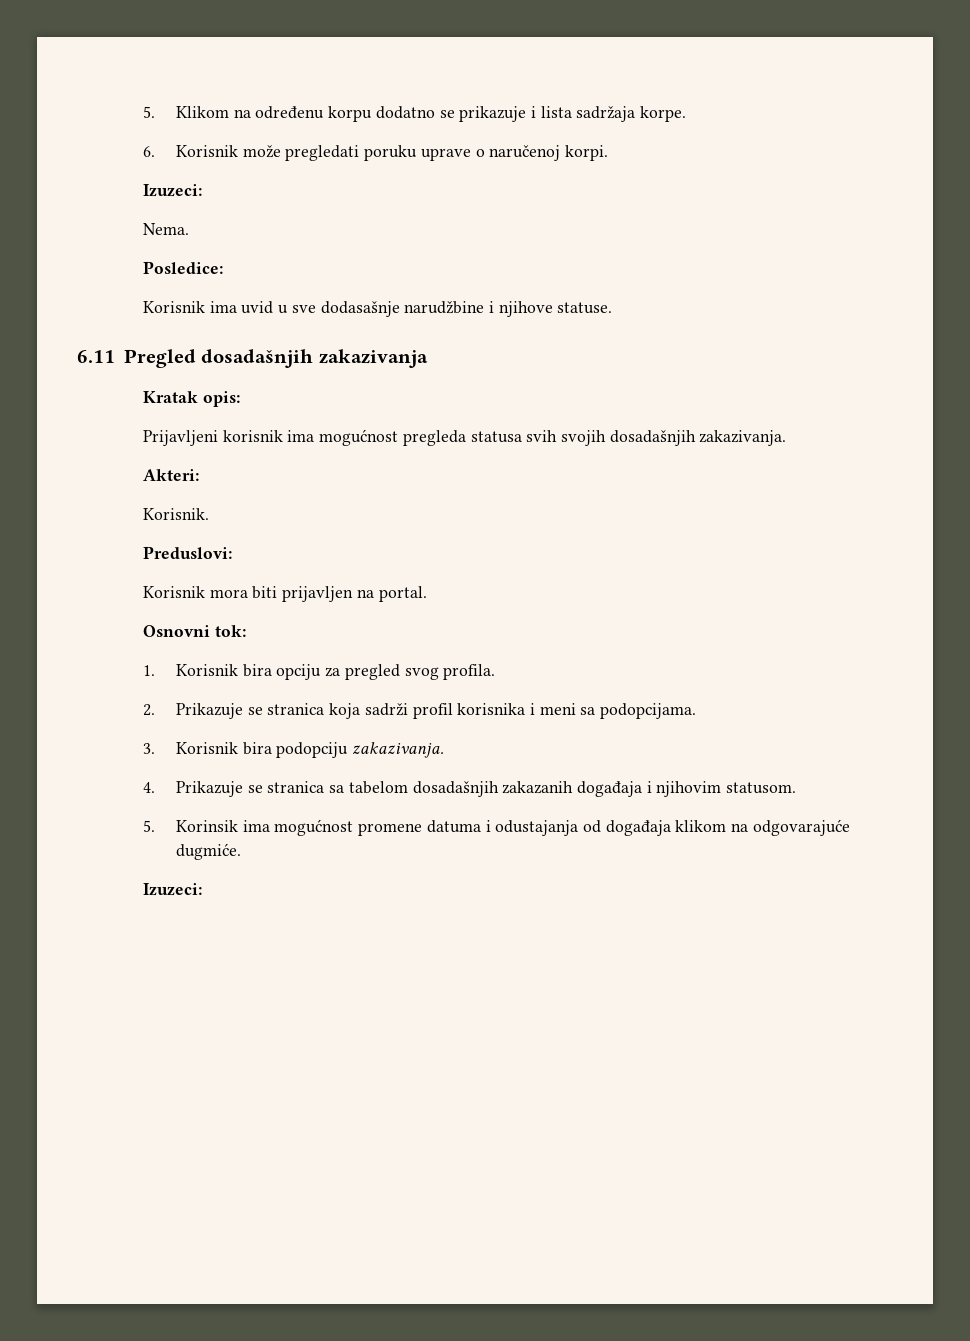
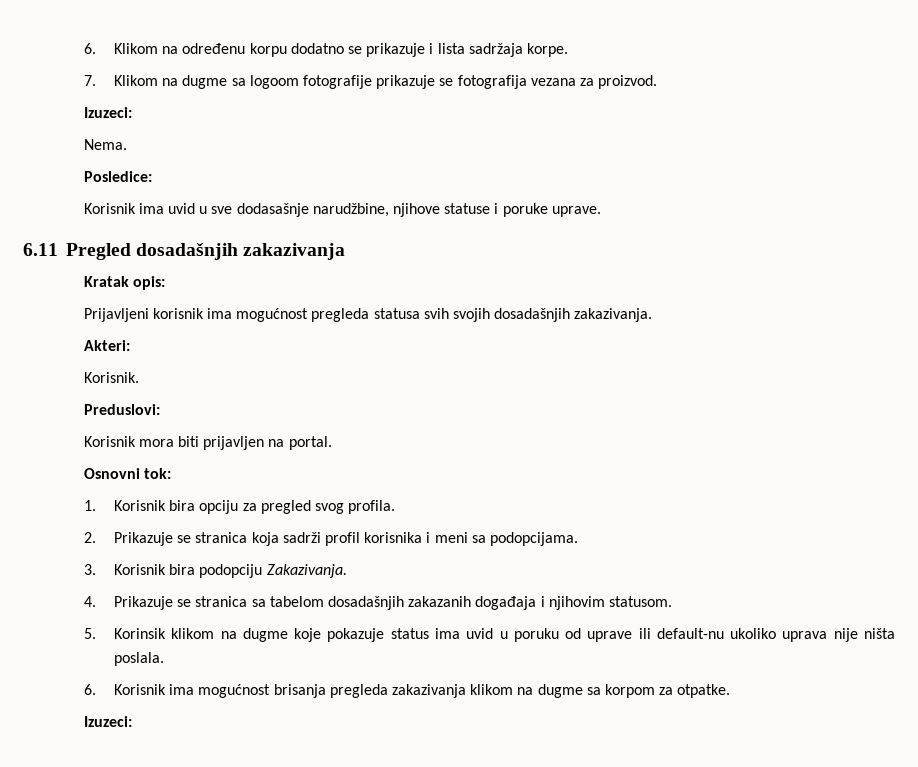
- 5. Klikom na određenu korpu dodatno se prikazuje i lista sadržaja korpe.
+ 6. Klikom na određenu korpu dodatno se prikazuje i lista sadržaja korpe.
- 6. Korisnik može pregledati poruku uprave o naručenoj korpi.
+ 7. Klikom na dugme sa logoom fotografije prikazuje se fotografija vezana za proizvod.
- Korisnik ima uvid u sve dodasašnje narudžbine i njihove statuse.
+ Korisnik ima uvid u sve dodasašnje narudžbine, njihove statuse i poruke uprave.
- 3. Korisnik bira podopciju zakazivanja.
+ 3. Korisnik bira podopciju Zakazivanja.
- 5. Korinsik ima mogućnost promene datuma i odustajanja od događaja klikom na odgovarajuće dugmiće.
+ 5. Korinsik klikom na dugme koje pokazuje status ima uvid u poruku od uprave ili default-nu ukoliko uprava nije ništa poslala.
+ 6. Korisnik ima mogućnost brisanja pregleda zakazivanja klikom na dugme sa korpom za otpatke.

